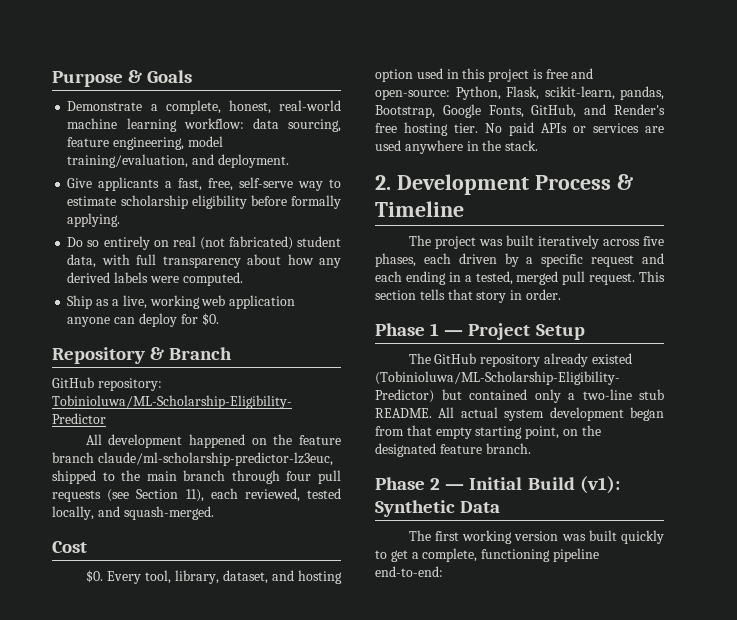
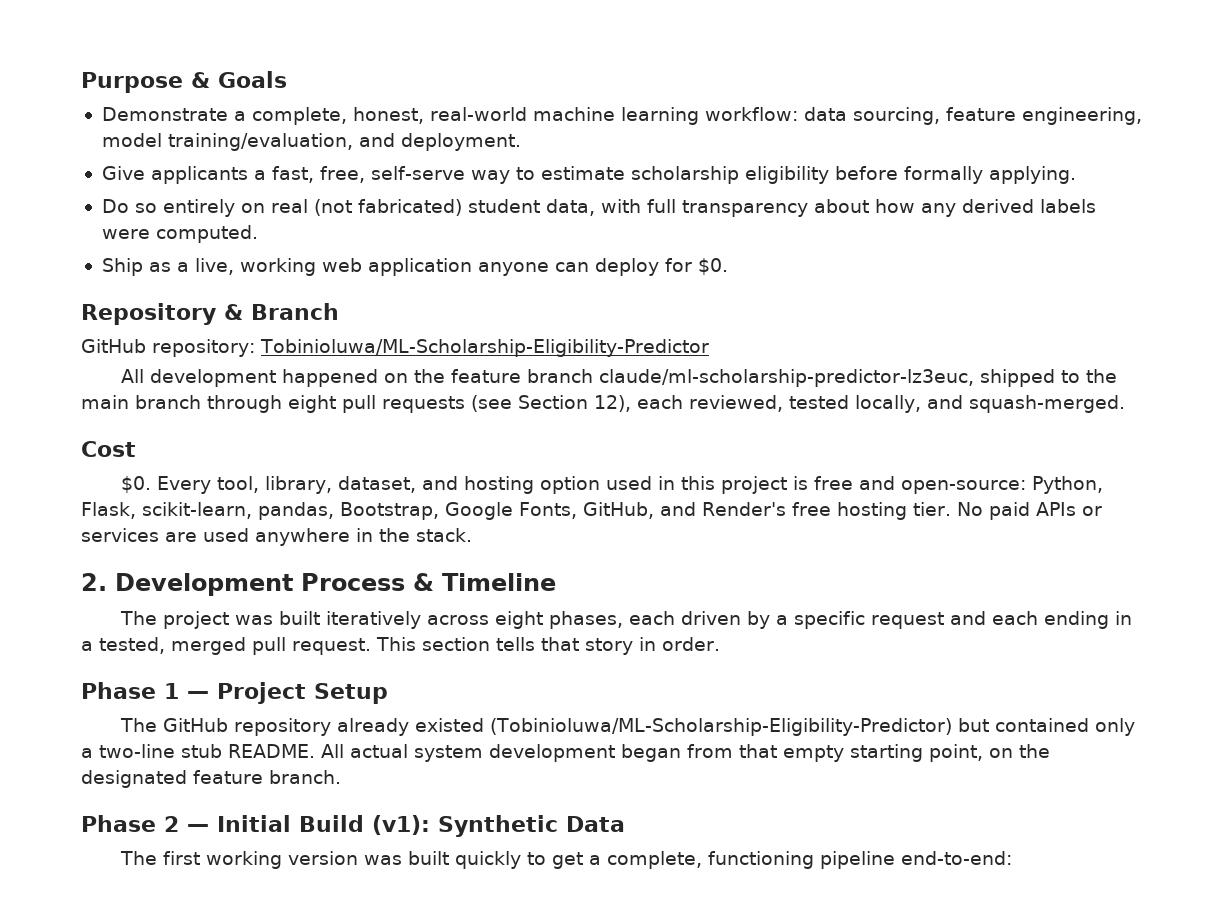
- All development happened on the feature branch claude/ml-scholarship-predictor-lz3euc, shipped to the main branch through four pull requests (see Section 11), each reviewed, tested locally, and squash-merged.
+ All development happened on the feature branch claude/ml-scholarship-predictor-lz3euc, shipped to the main branch through eight pull requests (see Section 12), each reviewed, tested locally, and squash-merged.
- The project was built iteratively across five phases, each driven by a specific request and each ending in a tested, merged pull request.
+ The project was built iteratively across eight phases, each driven by a specific request and each ending in a tested, merged pull request.

